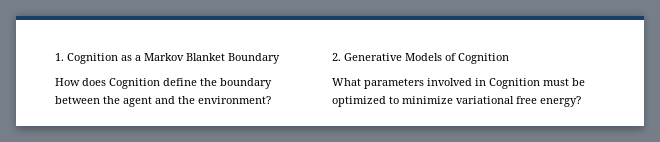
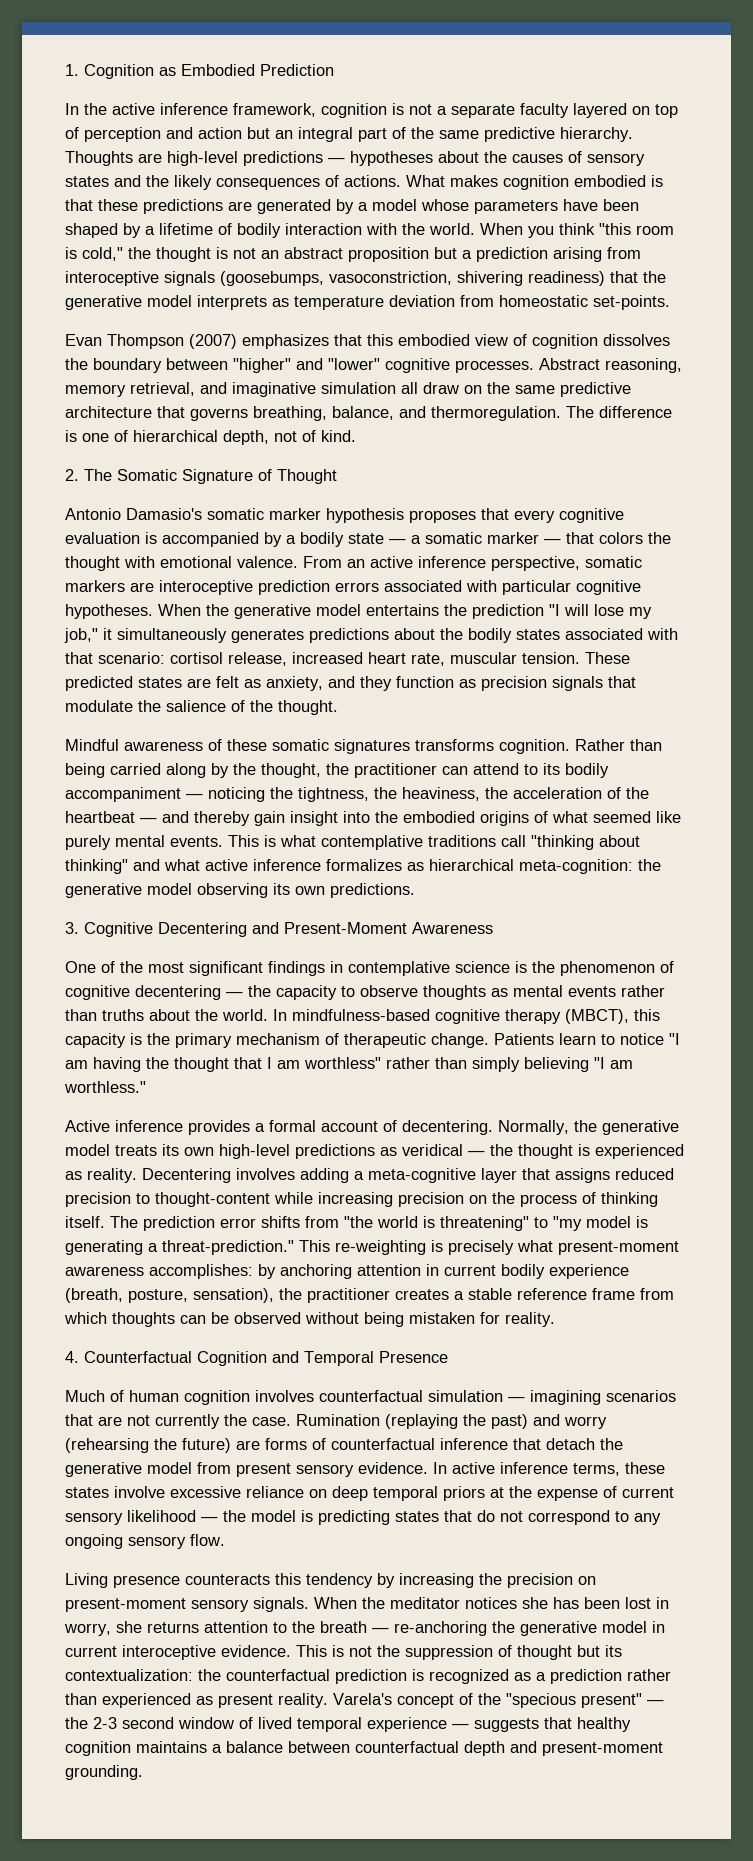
- 1. Cognition as a Markov Blanket Boundary
- How does Cognition define the boundary between the agent and the environment?
- 2. Generative Models of Cognition
- What parameters involved in Cognition must be optimized to minimize variational free energy?
+ 1. Cognition as Embodied Prediction
+ In the active inference framework, cognition is not a separate faculty layered on top of perception and action but an integral part of the same predictive hierarchy. Thoughts are high-level predictions — hypotheses about the causes of sensory states and the likely consequences of actions. What makes cognition embodied is that these predictions are generated by a model whose parameters have been shaped by a lifetime of bodily interaction with the world. When you think "this room is cold," the thought is not an abstract proposition but a prediction arising from interoceptive signals (goosebumps, vasoconstriction, shivering readiness) that the generative model interprets as temperature deviation from homeostatic set-points.
+ Evan Thompson (2007) emphasizes that this embodied view of cognition dissolves the boundary between "higher" and "lower" cognitive processes. Abstract reasoning, memory retrieval, and imaginative simulation all draw on the same predictive architecture that governs breathing, balance, and thermoregulation. The difference is one of hierarchical depth, not of kind.
+ 2. The Somatic Signature of Thought
+ Antonio Damasio's somatic marker hypothesis proposes that every cognitive evaluation is accompanied by a bodily state — a somatic marker — that colors the thought with emotional valence. From an active inference perspective, somatic markers are interoceptive prediction errors associated with particular cognitive hypotheses. When the generative model entertains the prediction "I will lose my job," it simultaneously generates predictions about the bodily states associated with that scenario: cortisol release, increased heart rate, muscular tension. These predicted states are felt as anxiety, and they function as precision signals that modulate the salience of the thought.
+ Mindful awareness of these somatic signatures transforms cognition. Rather than being carried along by the thought, the practitioner can attend to its bodily accompaniment — noticing the tightness, the heaviness, the acceleration of the heartbeat — and thereby gain insight into the embodied origins of what seemed like purely mental events. This is what contemplative traditions call "thinking about thinking" and what active inference formalizes as hierarchical meta-cognition: the generative model observing its own predictions.
+ 3. Cognitive Decentering and Present-Moment Awareness
+ One of the most significant findings in contemplative science is the phenomenon of cognitive decentering — the capacity to observe thoughts as mental events rather than truths about the world. In mindfulness-based cognitive therapy (MBCT), this capacity is the primary mechanism of therapeutic change. Patients learn to notice "I am having the thought that I am worthless" rather than simply believing "I am worthless."
+ Active inference provides a formal account of decentering. Normally, the generative model treats its own high-level predictions as veridical — the thought is experienced as reality. Decentering involves adding a meta-cognitive layer that assigns reduced precision to thought-content while increasing precision on the process of thinking itself. The prediction error shifts from "the world is threatening" to "my model is generating a threat-prediction." This re-weighting is precisely what present-moment awareness accomplishes: by anchoring attention in current bodily experience (breath, posture, sensation), the practitioner creates a stable reference frame from which thoughts can be observed without being mistaken for reality.
+ 4. Counterfactual Cognition and Temporal Presence
+ Much of human cognition involves counterfactual simulation — imagining scenarios that are not currently the case. Rumination (replaying the past) and worry (rehearsing the future) are forms of counterfactual inference that detach the generative model from present sensory evidence. In active inference terms, these states involve excessive reliance on deep temporal priors at the expense of current sensory likelihood — the model is predicting states that do not correspond to any ongoing sensory flow.
+ Living presence counteracts this tendency by increasing the precision on present-moment sensory signals. When the meditator notices she has been lost in worry, she returns attention to the breath — re-anchoring the generative model in current interoceptive evidence. This is not the suppression of thought but its contextualization: the counterfactual prediction is recognized as a prediction rather than experienced as present reality. Varela's concept of the "specious present" — the 2-3 second window of lived temporal experience — suggests that healthy cognition maintains a balance between counterfactual depth and present-moment grounding.

